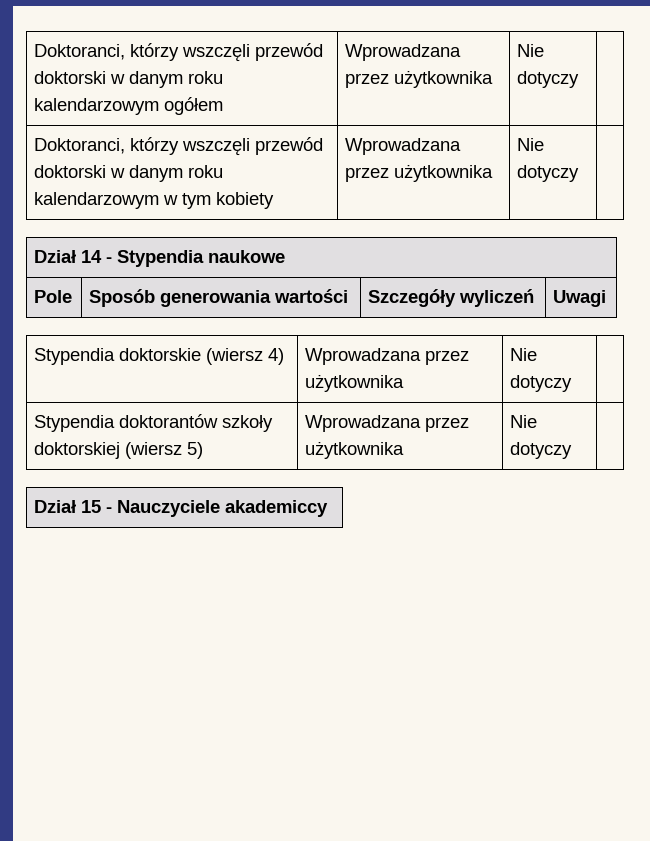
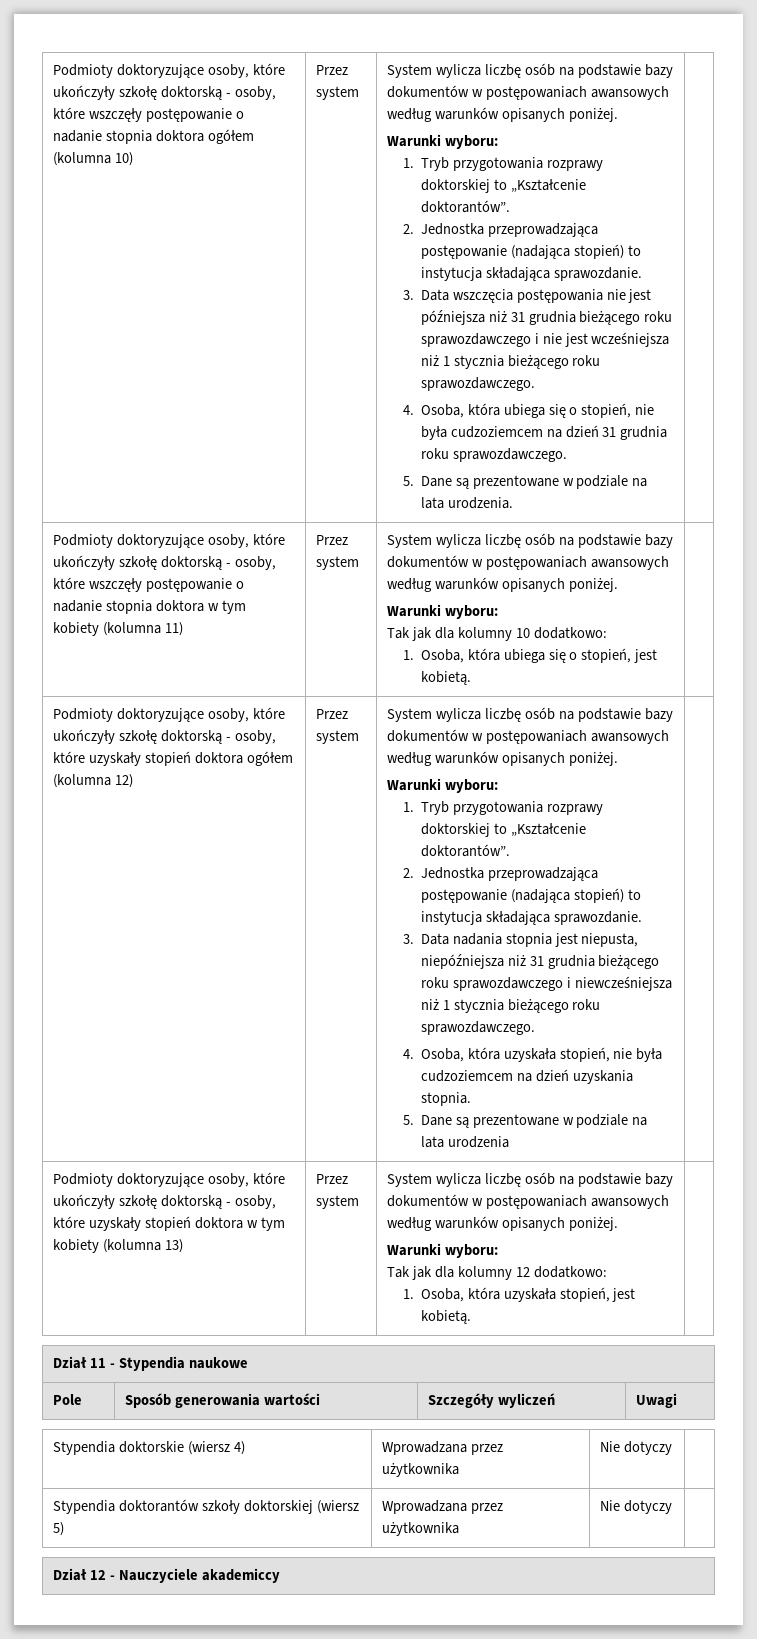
- Doktoranci, którzy wszczęli przewód doktorski w danym roku kalendarzowym ogółem | Wprowadzana przez użytkownika | Nie dotyczy |
- Doktoranci, którzy wszczęli przewód doktorski w danym roku kalendarzowym w tym kobiety | Wprowadzana przez użytkownika | Nie dotyczy |
- Dział 14 - Stypendia naukowe
+ Podmioty doktoryzujące osoby, które ukończyły szkołę doktorską - osoby, które wszczęły postępowanie o nadanie stopnia doktora ogółem (kolumna 10) | Przez system | System wylicza liczbę osób na podstawie bazy dokumentów w postępowaniach awansowych według warunków opisanych poniżej.
+ Warunki wyboru:
+ 1. Tryb przygotowania rozprawy doktorskiej to „Kształcenie doktorantów”.
+ 2. Jednostka przeprowadzająca postępowanie (nadająca stopień) to instytucja składająca sprawozdanie.
+ 3. Data wszczęcia postępowania nie jest późniejsza niż 31 grudnia bieżącego roku sprawozdawczego i nie jest wcześniejsza niż 1 stycznia bieżącego roku sprawozdawczego.
+ 4. Osoba, która ubiega się o stopień, nie była cudzoziemcem na dzień 31 grudnia roku sprawozdawczego.
+ 5. Dane są prezentowane w podziale na lata urodzenia. |
+ Podmioty doktoryzujące osoby, które ukończyły szkołę doktorską - osoby, które wszczęły postępowanie o nadanie stopnia doktora w tym kobiety (kolumna 11) | Przez system | System wylicza liczbę osób na podstawie bazy dokumentów w postępowaniach awansowych według warunków opisanych poniżej.
+ Warunki wyboru:
+ Tak jak dla kolumny 10 dodatkowo:
+ 1. Osoba, która ubiega się o stopień, jest kobietą. |
+ Podmioty doktoryzujące osoby, które ukończyły szkołę doktorską - osoby, które uzyskały stopień doktora ogółem (kolumna 12) | Przez system | System wylicza liczbę osób na podstawie bazy dokumentów w postępowaniach awansowych według warunków opisanych poniżej.
+ Warunki wyboru:
+ 1. Tryb przygotowania rozprawy doktorskiej to „Kształcenie doktorantów”.
+ 2. Jednostka przeprowadzająca postępowanie (nadająca stopień) to instytucja składająca sprawozdanie.
+ 3. Data nadania stopnia jest niepusta, niepóźniejsza niż 31 grudnia bieżącego roku sprawozdawczego i niewcześniejsza niż 1 stycznia bieżącego roku sprawozdawczego.
+ 4. Osoba, która uzyskała stopień, nie była cudzoziemcem na dzień uzyskania stopnia.
+ 5. Dane są prezentowane w podziale na lata urodzenia |
+ Podmioty doktoryzujące osoby, które ukończyły szkołę doktorską - osoby, które uzyskały stopień doktora w tym kobiety (kolumna 13) | Przez system | System wylicza liczbę osób na podstawie bazy dokumentów w postępowaniach awansowych według warunków opisanych poniżej.
+ Warunki wyboru:
+ Tak jak dla kolumny 12 dodatkowo:
+ 1. Osoba, która uzyskała stopień, jest kobietą. |
+ Dział 11 - Stypendia naukowe
- Dział 15 - Nauczyciele akademiccy
+ Dział 12 - Nauczyciele akademiccy

